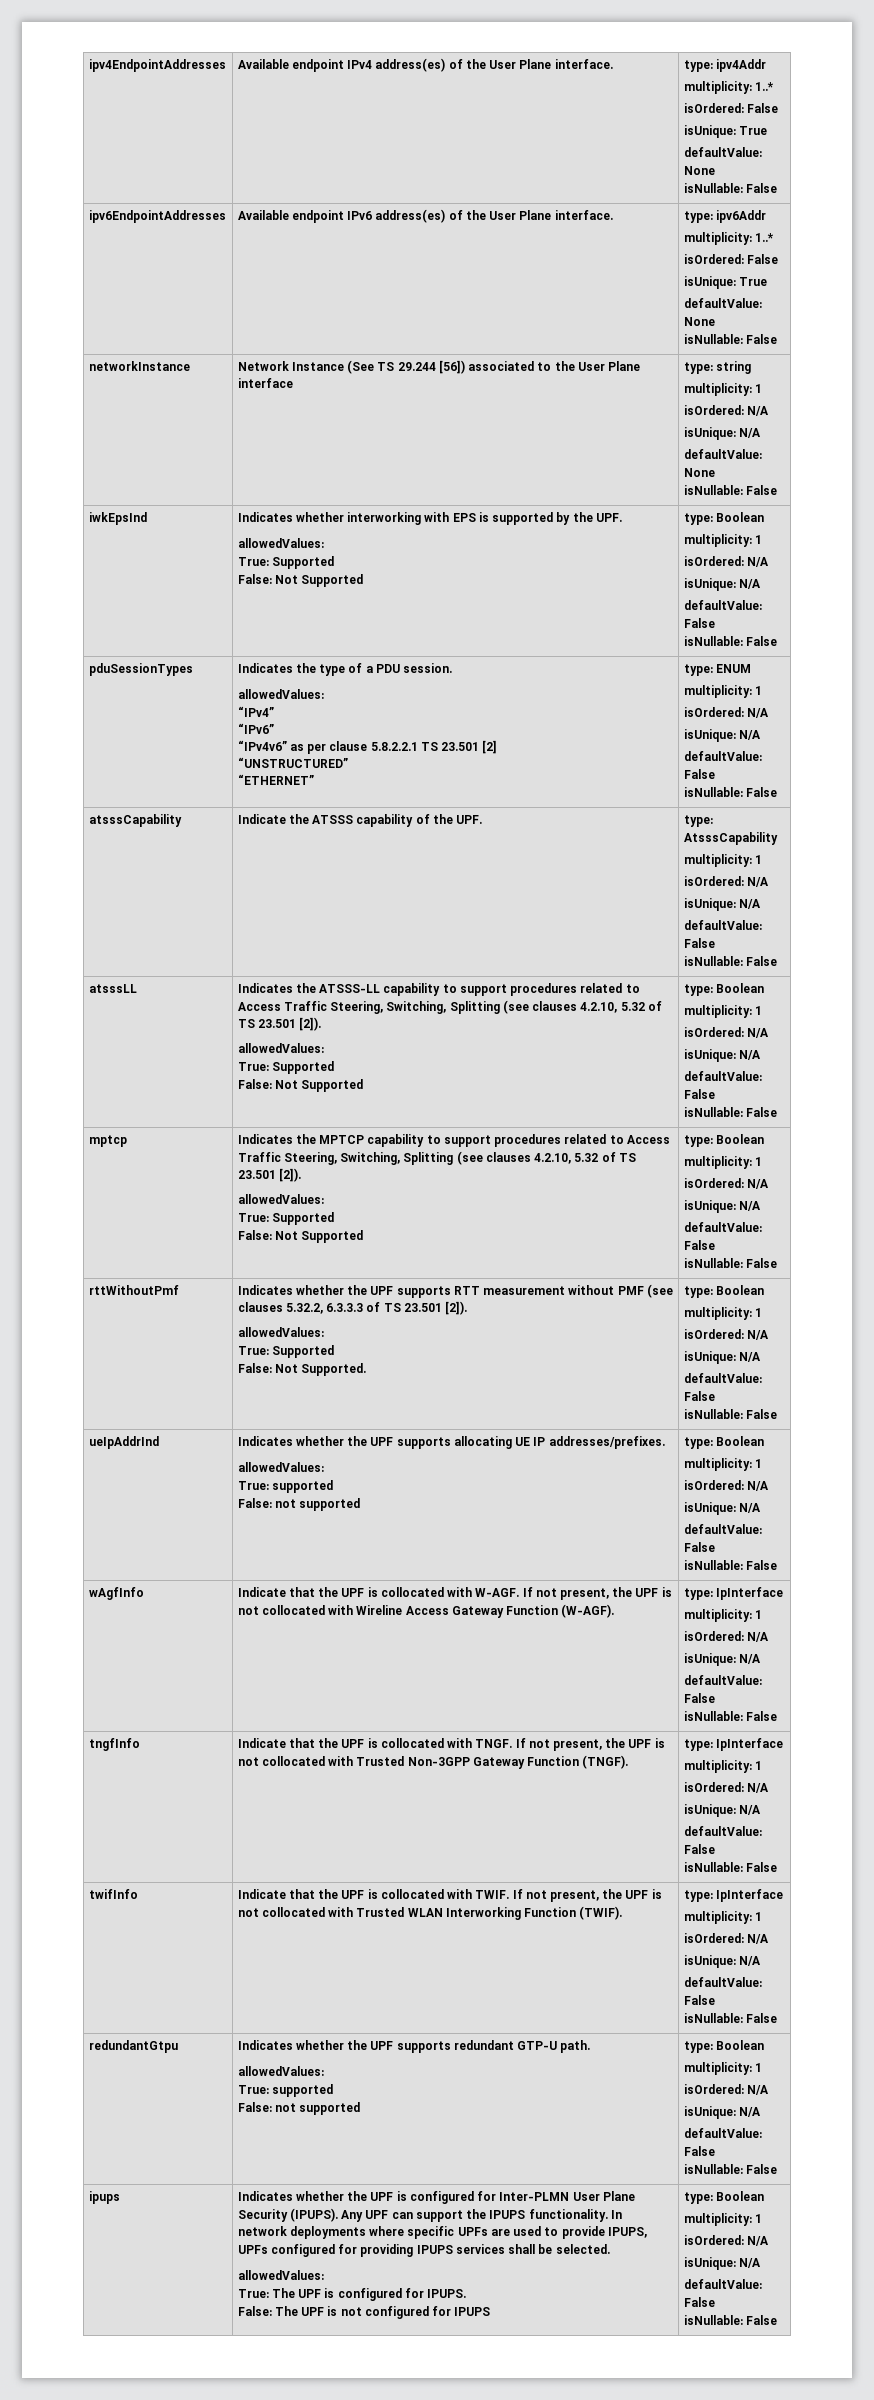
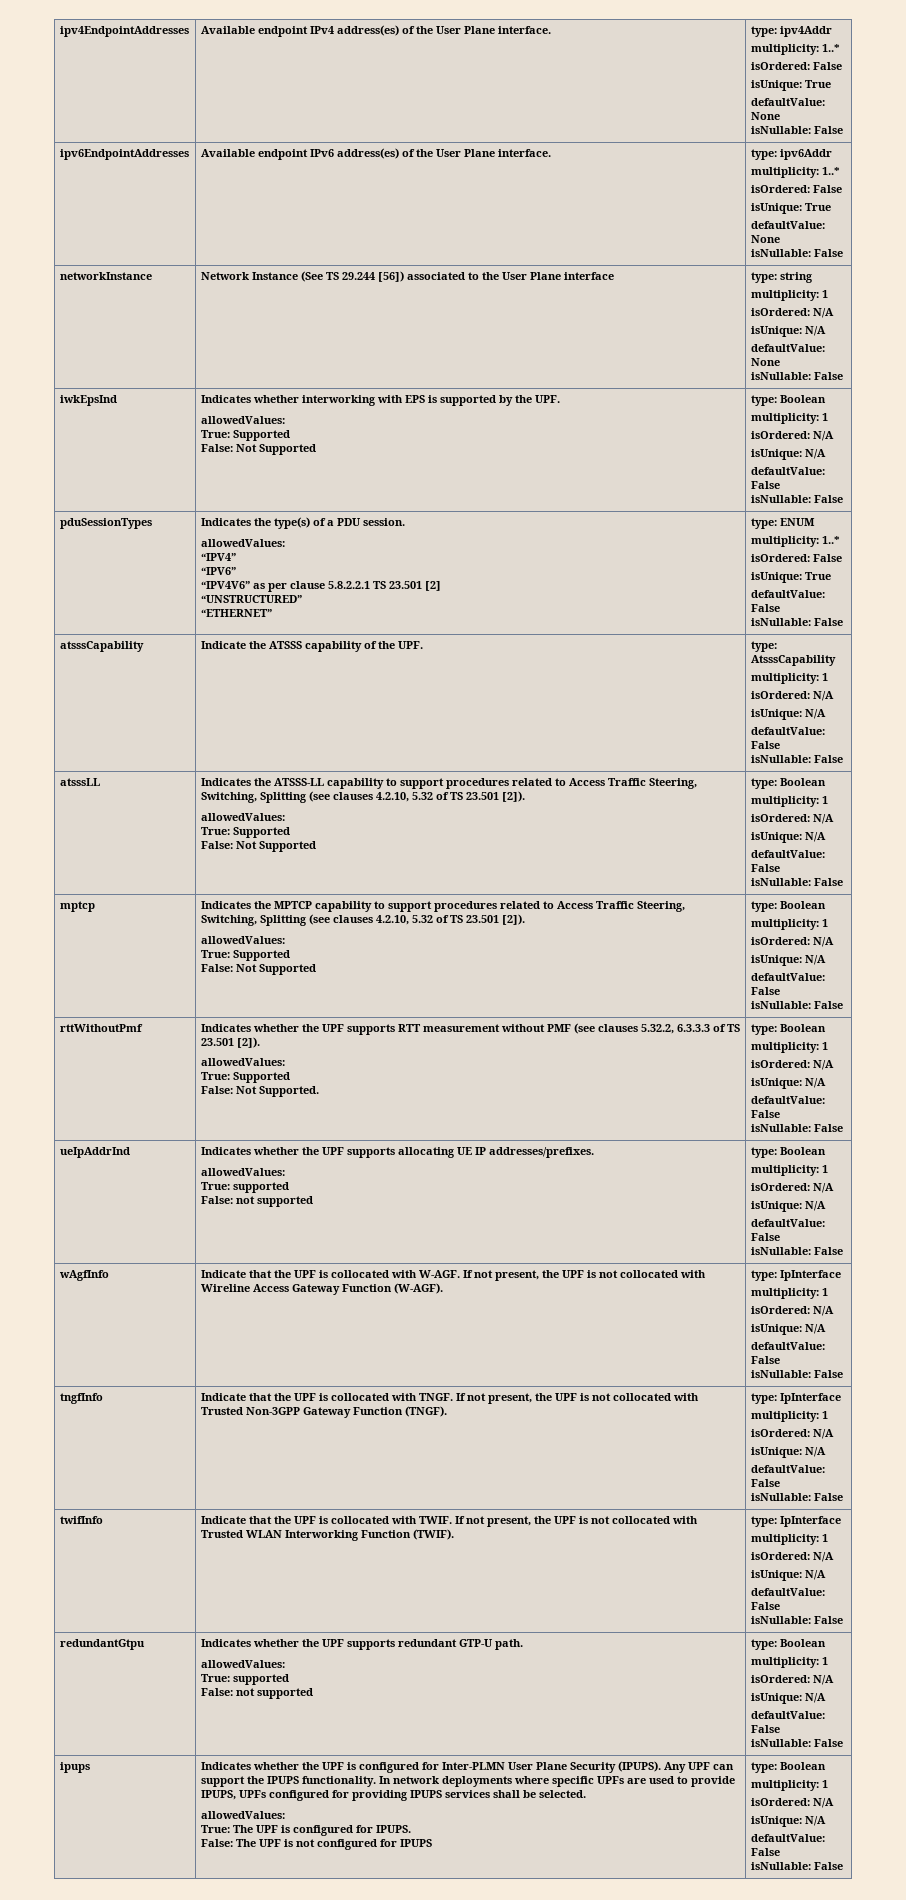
- pduSessionTypes | Indicates the type of a PDU session.
+ pduSessionTypes | Indicates the type(s) of a PDU session.
  allowedValues:
- “IPv4”
- “IPv6”
- “IPv4v6” as per clause 5.8.2.2.1 TS 23.501 [2]
+ “IPV4”
+ “IPV6”
+ “IPV4V6” as per clause 5.8.2.2.1 TS 23.501 [2]
  “UNSTRUCTURED”
  “ETHERNET” | type: ENUM
- multiplicity: 1
- isOrdered: N/A
- isUnique: N/A
+ multiplicity: 1..*
+ isOrdered: False
+ isUnique: True

